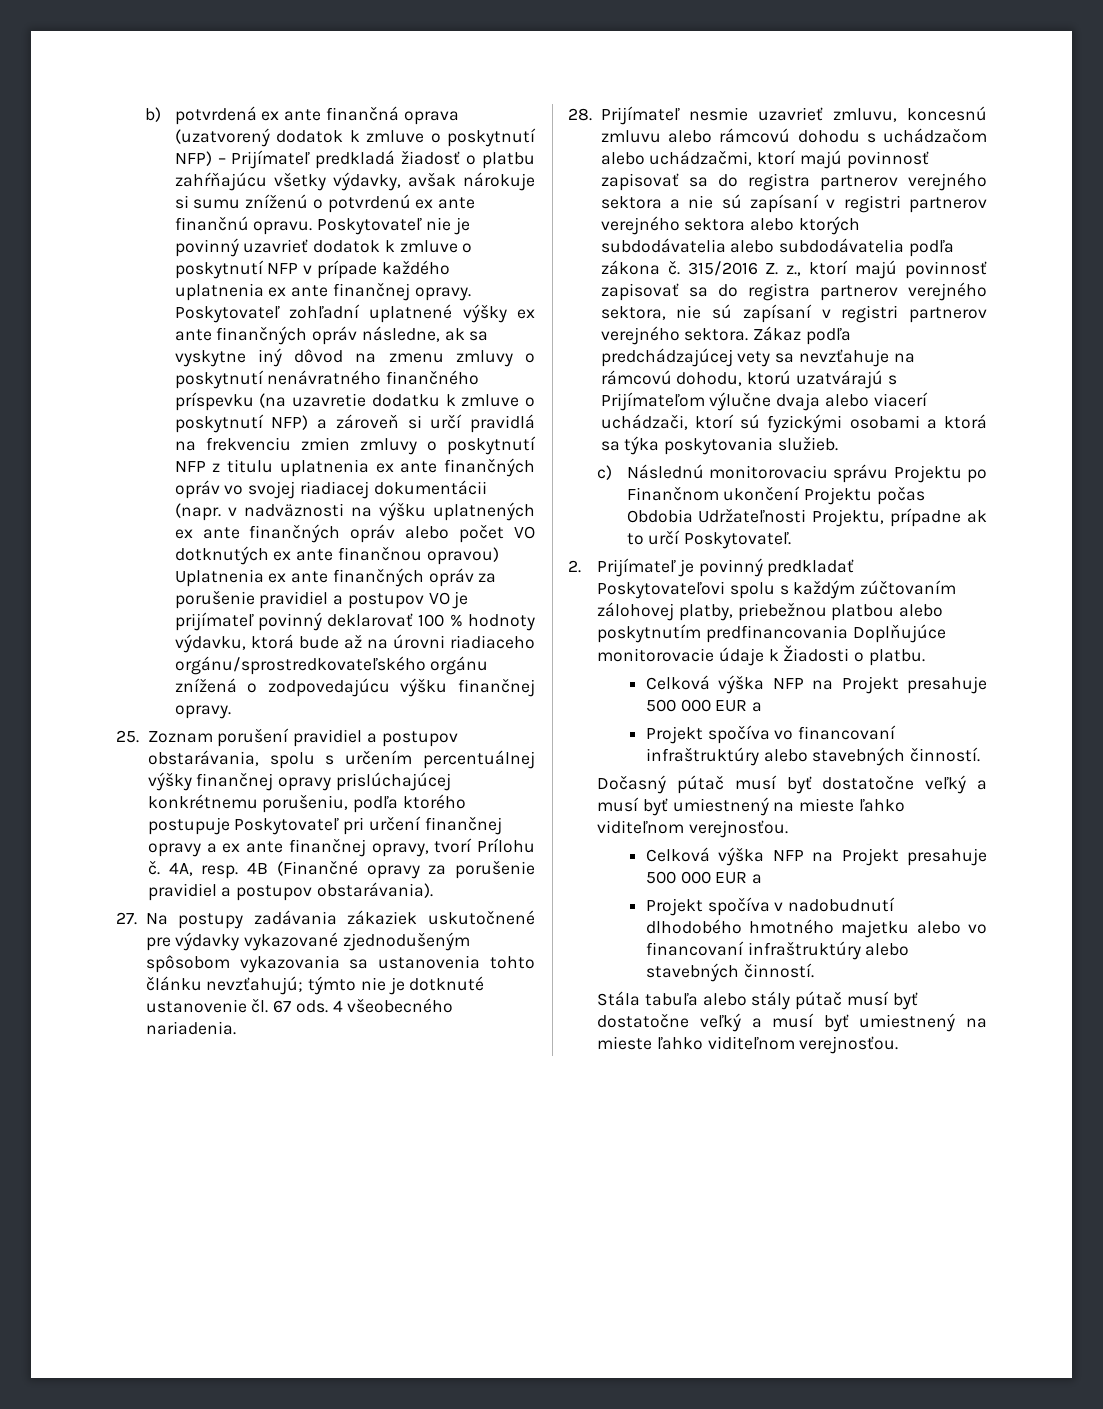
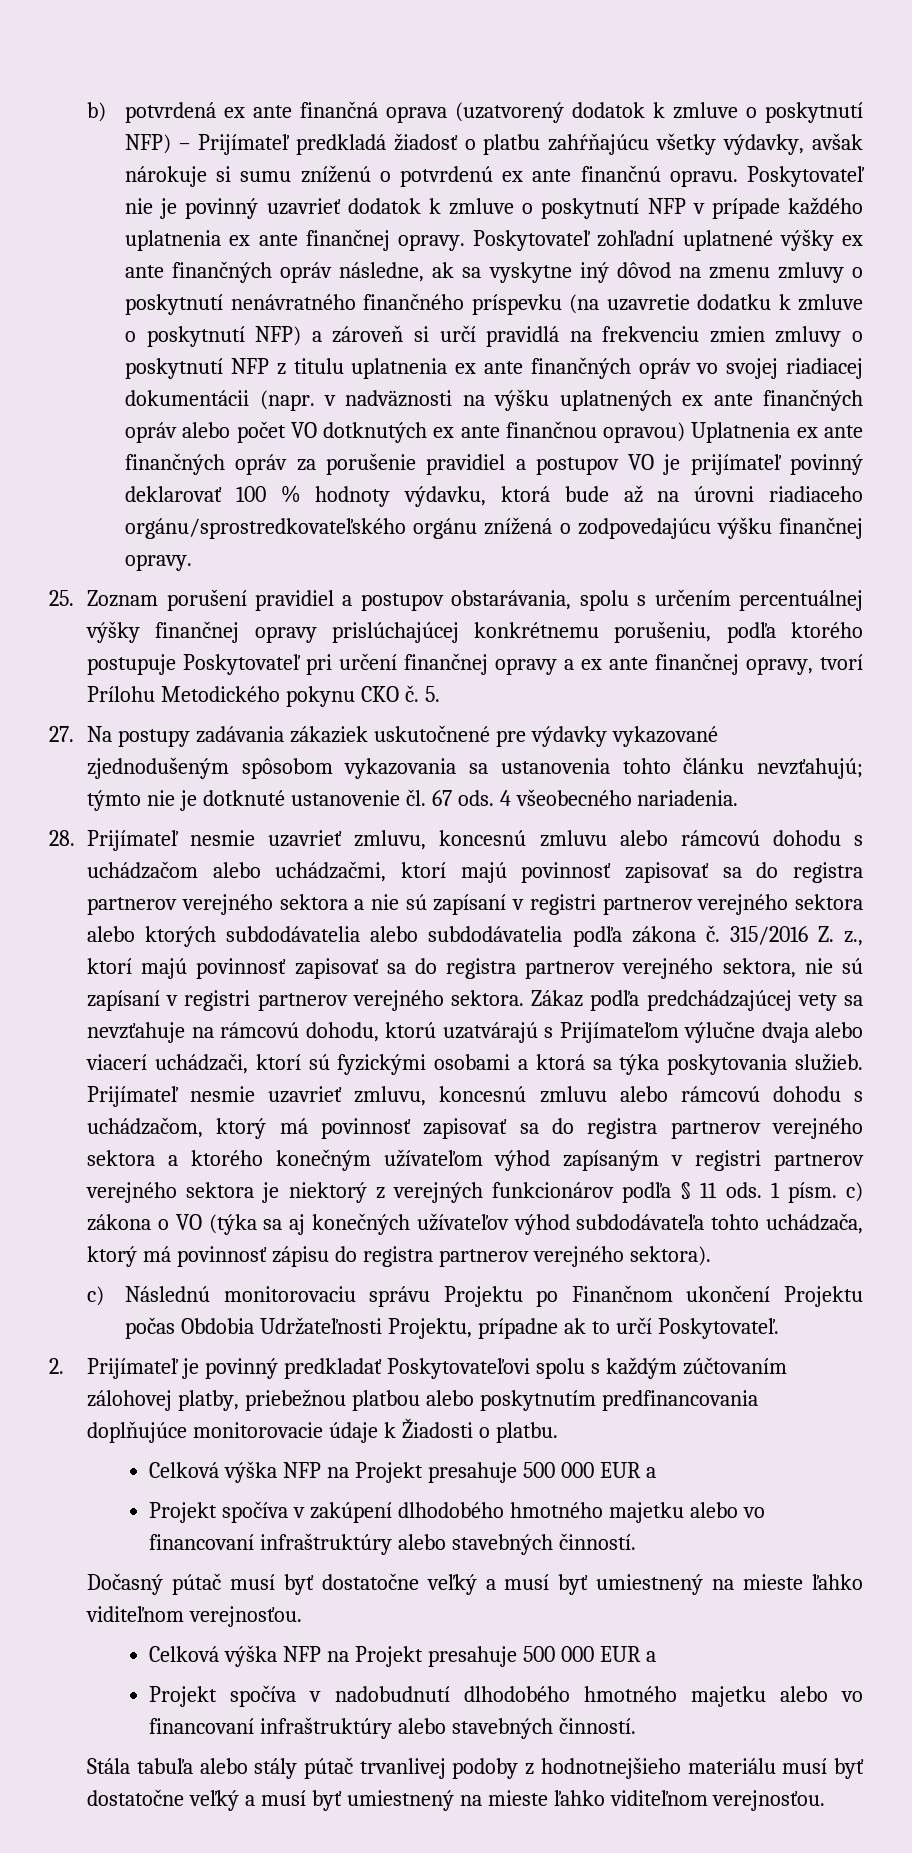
- 25. Zoznam porušení pravidiel a postupov obstarávania, spolu s určením percentuálnej výšky finančnej opravy prislúchajúcej konkrétnemu porušeniu, podľa ktorého postupuje Poskytovateľ pri určení finančnej opravy a ex ante finančnej opravy, tvorí Prílohu č. 4A, resp. 4B (Finančné opravy za porušenie pravidiel a postupov obstarávania).
+ 25. Zoznam porušení pravidiel a postupov obstarávania, spolu s určením percentuálnej výšky finančnej opravy prislúchajúcej konkrétnemu porušeniu, podľa ktorého postupuje Poskytovateľ pri určení finančnej opravy a ex ante finančnej opravy, tvorí Prílohu Metodického pokynu CKO č. 5.
+ Prijímateľ nesmie uzavrieť zmluvu, koncesnú zmluvu alebo rámcovú dohodu s uchádzačom, ktorý má povinnosť zapisovať sa do registra partnerov verejného sektora a ktorého konečným užívateľom výhod zapísaným v registri partnerov verejného sektora je niektorý z verejných funkcionárov podľa § 11 ods. 1 písm. c) zákona o VO (týka sa aj konečných užívateľov výhod subdodávateľa tohto uchádzača, ktorý má povinnosť zápisu do registra partnerov verejného sektora).
- 2. Prijímateľ je povinný predkladať Poskytovateľovi spolu s každým zúčtovaním zálohovej platby, priebežnou platbou alebo poskytnutím predfinancovania Doplňujúce monitorovacie údaje k Žiadosti o platbu.
+ 2. Prijímateľ je povinný predkladať Poskytovateľovi spolu s každým zúčtovaním zálohovej platby, priebežnou platbou alebo poskytnutím predfinancovania doplňujúce monitorovacie údaje k Žiadosti o platbu.
- Projekt spočíva vo financovaní infraštruktúry alebo stavebných činností.
+ Projekt spočíva v zakúpení dlhodobého hmotného majetku alebo vo financovaní infraštruktúry alebo stavebných činností.
- Stála tabuľa alebo stály pútač musí byť dostatočne veľký a musí byť umiestnený na mieste ľahko viditeľnom verejnosťou.
+ Stála tabuľa alebo stály pútač trvanlivej podoby z hodnotnejšieho materiálu musí byť dostatočne veľký a musí byť umiestnený na mieste ľahko viditeľnom verejnosťou.

